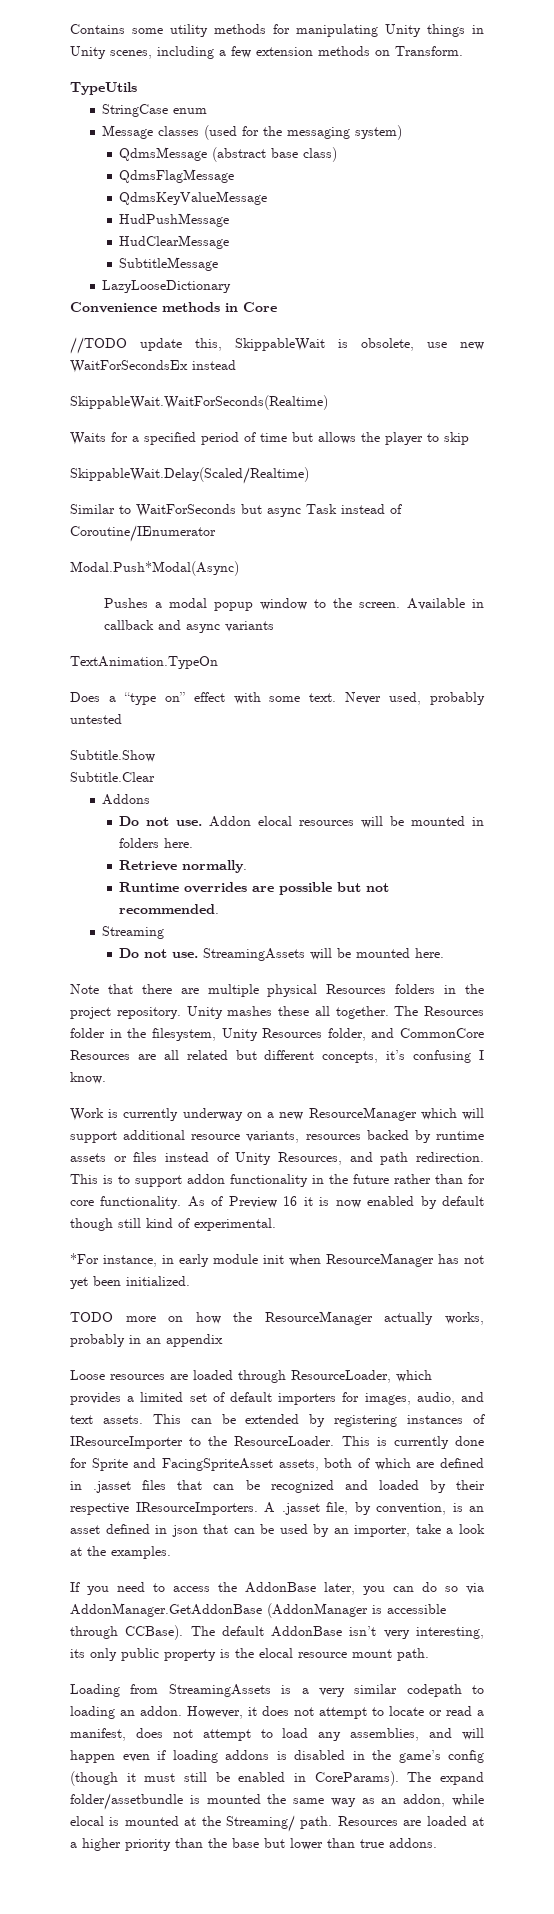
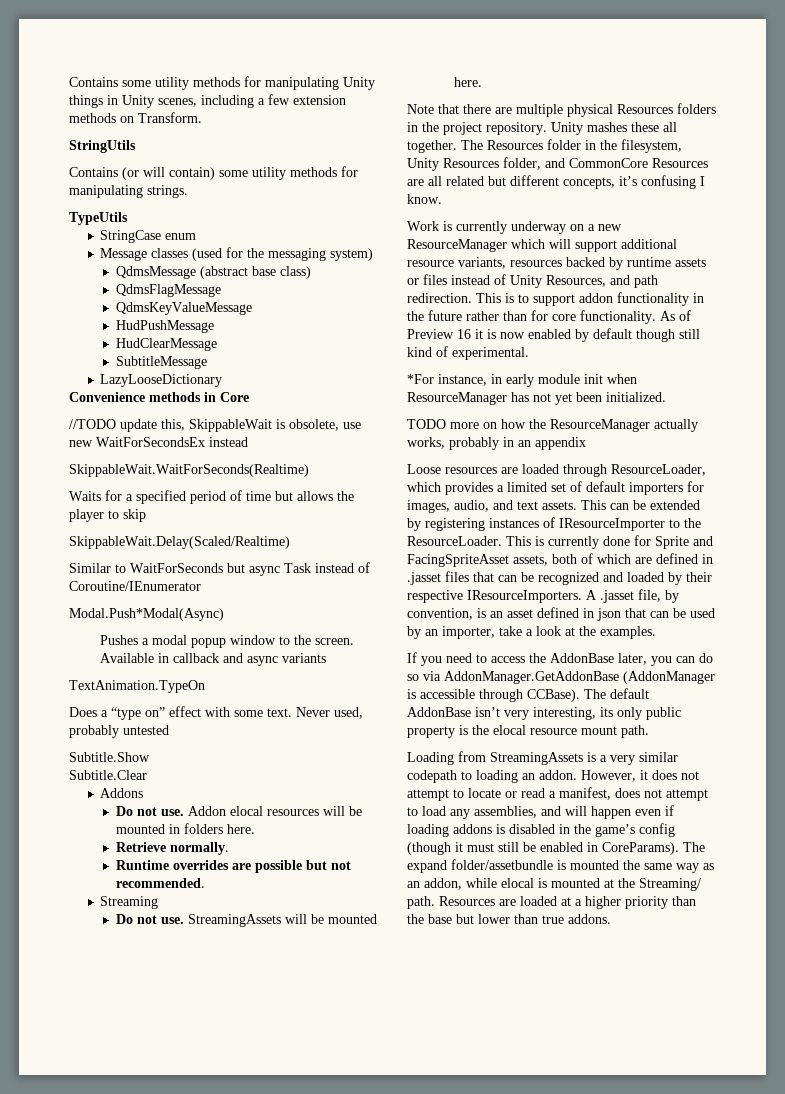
+ StringUtils
+ Contains (or will contain) some utility methods for manipulating strings.

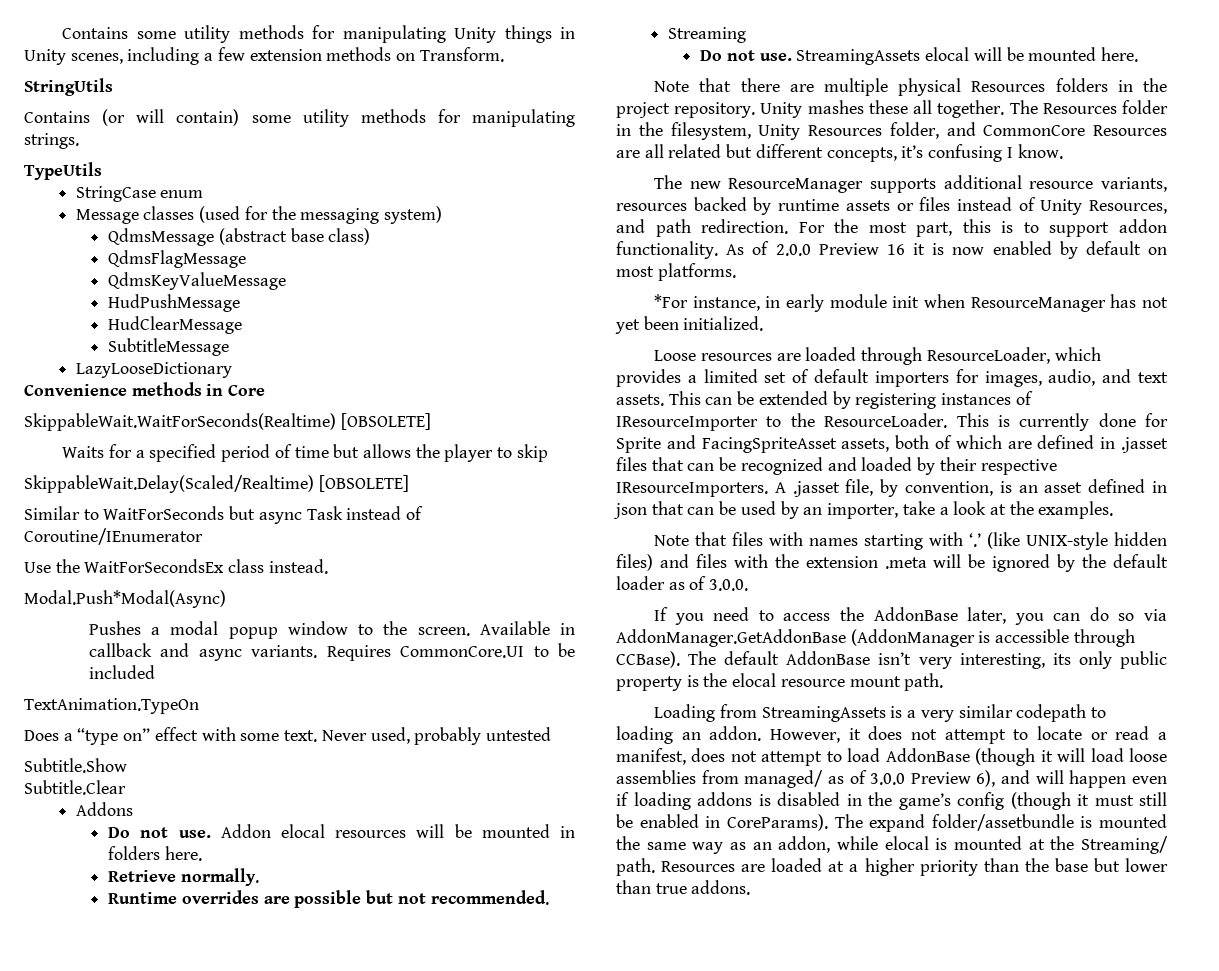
- //TODO update this, SkippableWait is obsolete, use new WaitForSecondsEx instead
- SkippableWait.WaitForSeconds(Realtime)
+ SkippableWait.WaitForSeconds(Realtime) [OBSOLETE]
- SkippableWait.Delay(Scaled/Realtime)
+ SkippableWait.Delay(Scaled/Realtime) [OBSOLETE]
+ Use the WaitForSecondsEx class instead.
- Available in callback and async variants
+ Available in callback and async variants. Requires CommonCore.UI to be included
- StreamingAssets will be mounted here.
+ StreamingAssets elocal will be mounted here.
- Work is currently underway on a new ResourceManager which will support additional resource variants, resources backed by runtime assets or files instead of Unity Resources, and path redirection.
+ The new ResourceManager supports additional resource variants, resources backed by runtime assets or files instead of Unity Resources, and path redirection.
- This is to support addon functionality in the future rather than for core functionality.
+ For the most part, this is to support addon functionality.
- As of Preview 16 it is now enabled by default though still kind of experimental.
+ As of 2.0.0 Preview 16 it is now enabled by default on most platforms.
- TODO more on how the ResourceManager actually works, probably in an appendix
+ Note that files with names starting with ‘.’ (like UNIX-style hidden files) and files with the extension .meta will be ignored by the default loader as of 3.0.0.
- However, it does not attempt to locate or read a manifest, does not attempt to load any assemblies, and will happen even if loading addons is disabled in the game’s config (though it must still be enabled in CoreParams).
+ However, it does not attempt to locate or read a manifest, does not attempt to load AddonBase (though it will load loose assemblies from managed/ as of 3.0.0 Preview 6), and will happen even if loading addons is disabled in the game’s config (though it must still be enabled in CoreParams).

